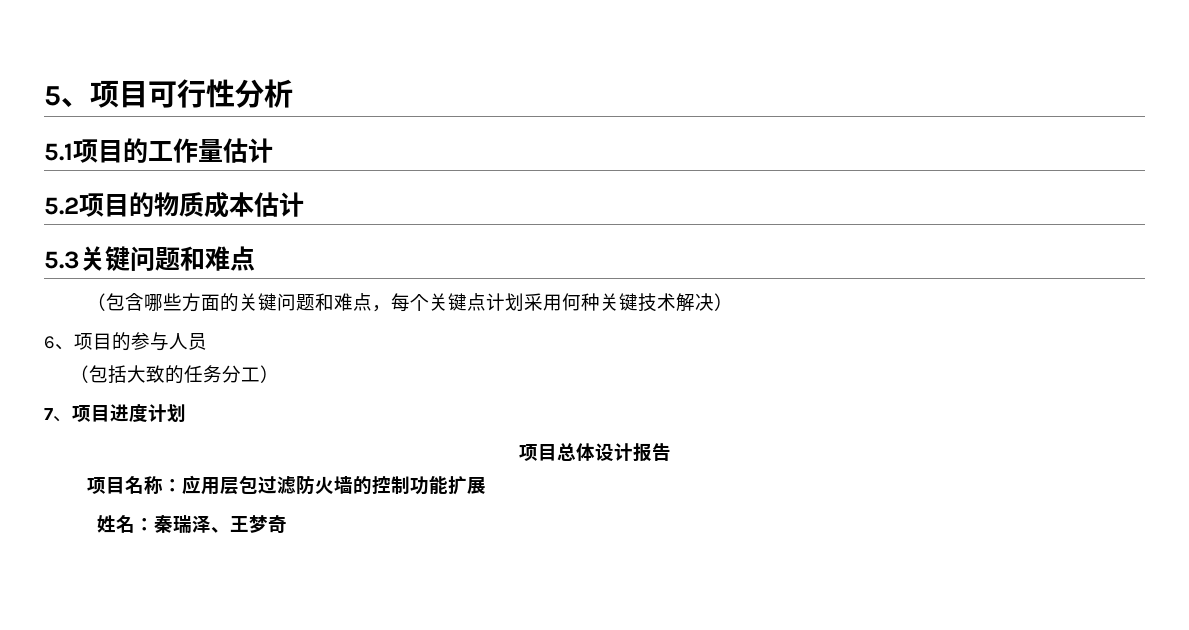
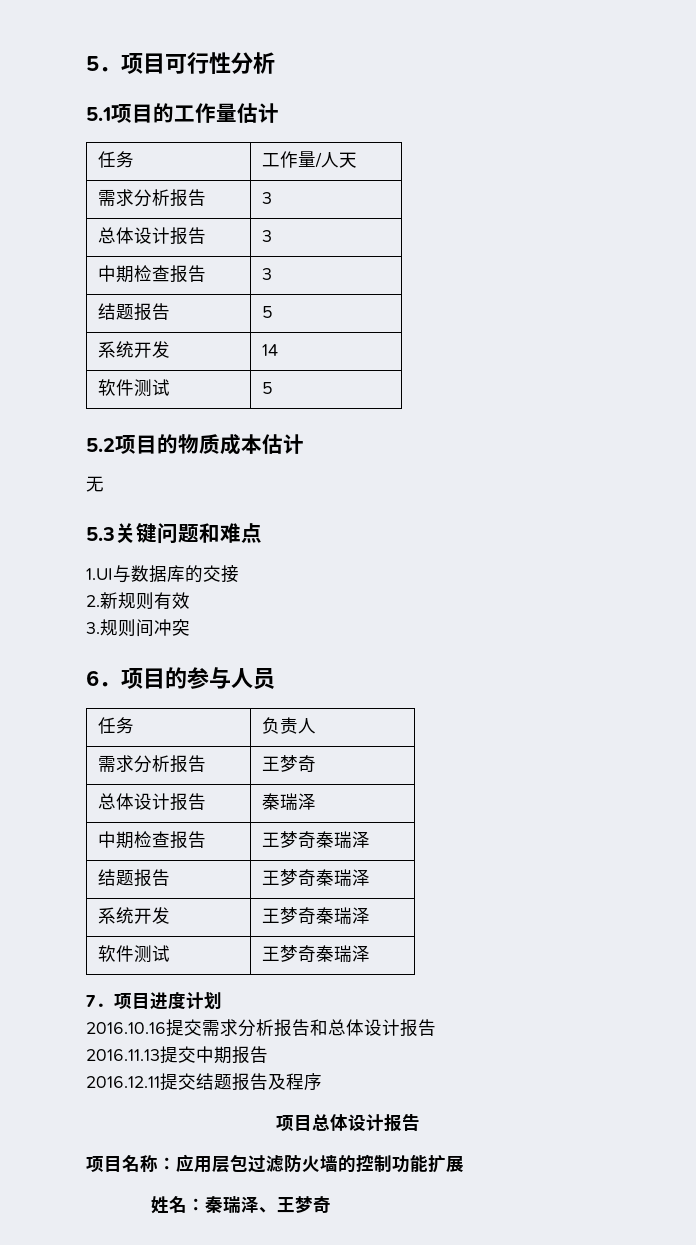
- 5、项目可行性分析
+ 5．项目可行性分析
+ 任务 | 工作量/人天
+ 需求分析报告 | 3
+ 总体设计报告 | 3
+ 中期检查报告 | 3
+ 结题报告 | 5
+ 系统开发 | 14
+ 软件测试 | 5
+ 无
- （包含哪些方面的关键问题和难点，每个关键点计划采用何种关键技术解决）
- 6、项目的参与人员
- （包括大致的任务分工）
+ 1.UI与数据库的交接
+ 2.新规则有效
+ 3.规则间冲突
+ 6．项目的参与人员
+ 任务 | 负责人
+ 需求分析报告 | 王梦奇
+ 总体设计报告 | 秦瑞泽
+ 中期检查报告 | 王梦奇秦瑞泽
+ 结题报告 | 王梦奇秦瑞泽
+ 系统开发 | 王梦奇秦瑞泽
+ 软件测试 | 王梦奇秦瑞泽
- 7、项目进度计划
+ 7．项目进度计划
+ 2016.10.16提交需求分析报告和总体设计报告
+ 2016.11.13提交中期报告
+ 2016.12.11提交结题报告及程序

